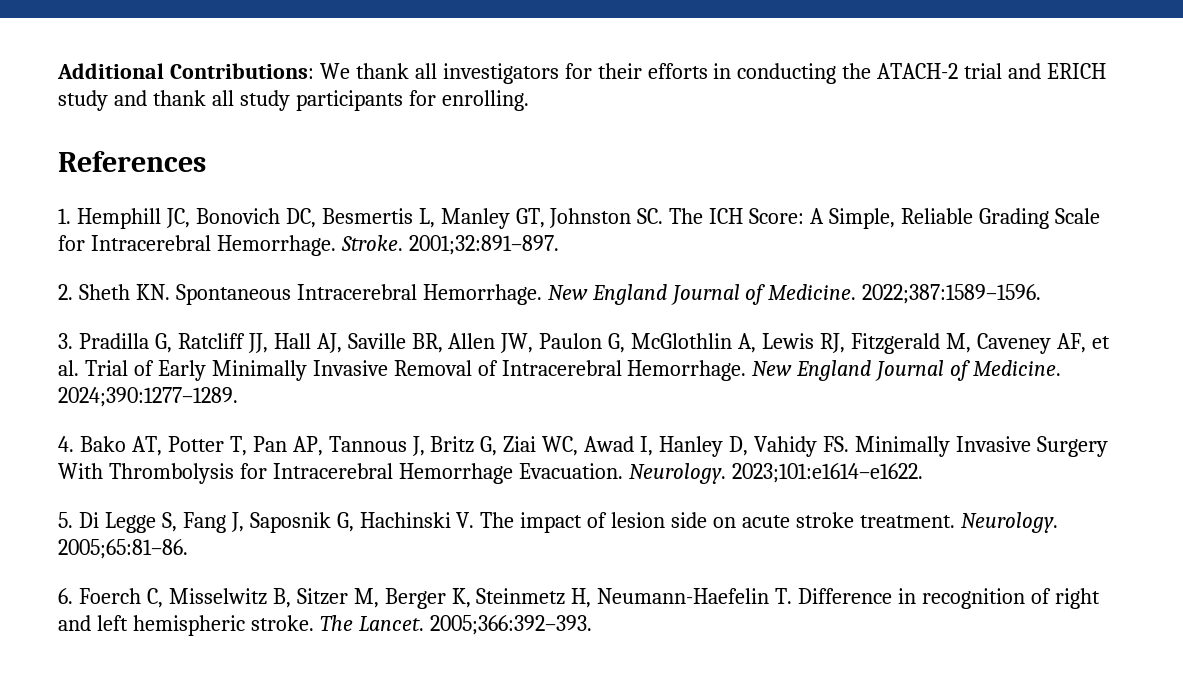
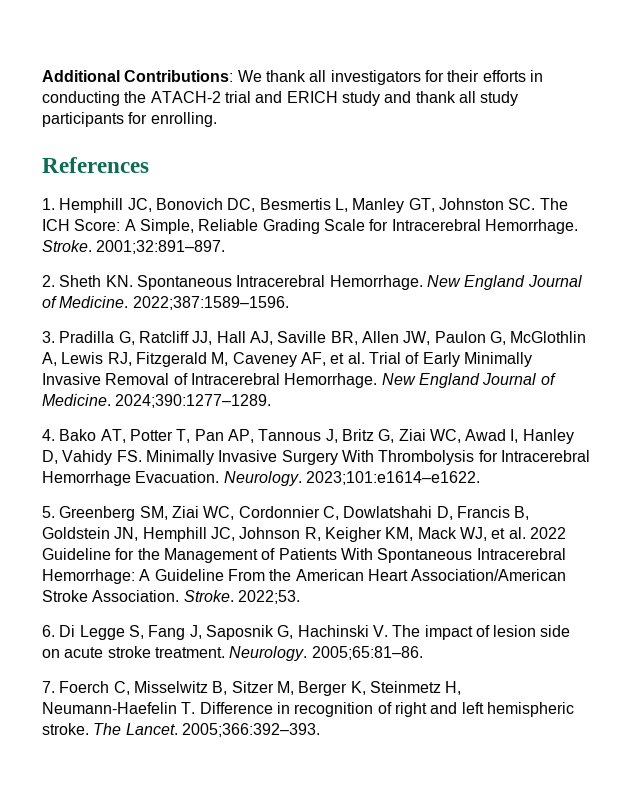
- 5. Di Legge S, Fang J, Saposnik G, Hachinski V. The impact of lesion side on acute stroke treatment.
+ 5. Greenberg SM, Ziai WC, Cordonnier C, Dowlatshahi D, Francis B, Goldstein JN, Hemphill JC, Johnson R, Keigher KM, Mack WJ, et al. 2022 Guideline for the Management of Patients With Spontaneous Intracerebral Hemorrhage: A Guideline From the American Heart Association/American Stroke Association. Stroke. 2022;53.
+ 6. Di Legge S, Fang J, Saposnik G, Hachinski V. The impact of lesion side on acute stroke treatment.
- 6. Foerch C, Misselwitz B, Sitzer M, Berger K, Steinmetz H, Neumann-Haefelin T. Difference in recognition of right and left hemispheric stroke.
+ 7. Foerch C, Misselwitz B, Sitzer M, Berger K, Steinmetz H, Neumann-Haefelin T. Difference in recognition of right and left hemispheric stroke.

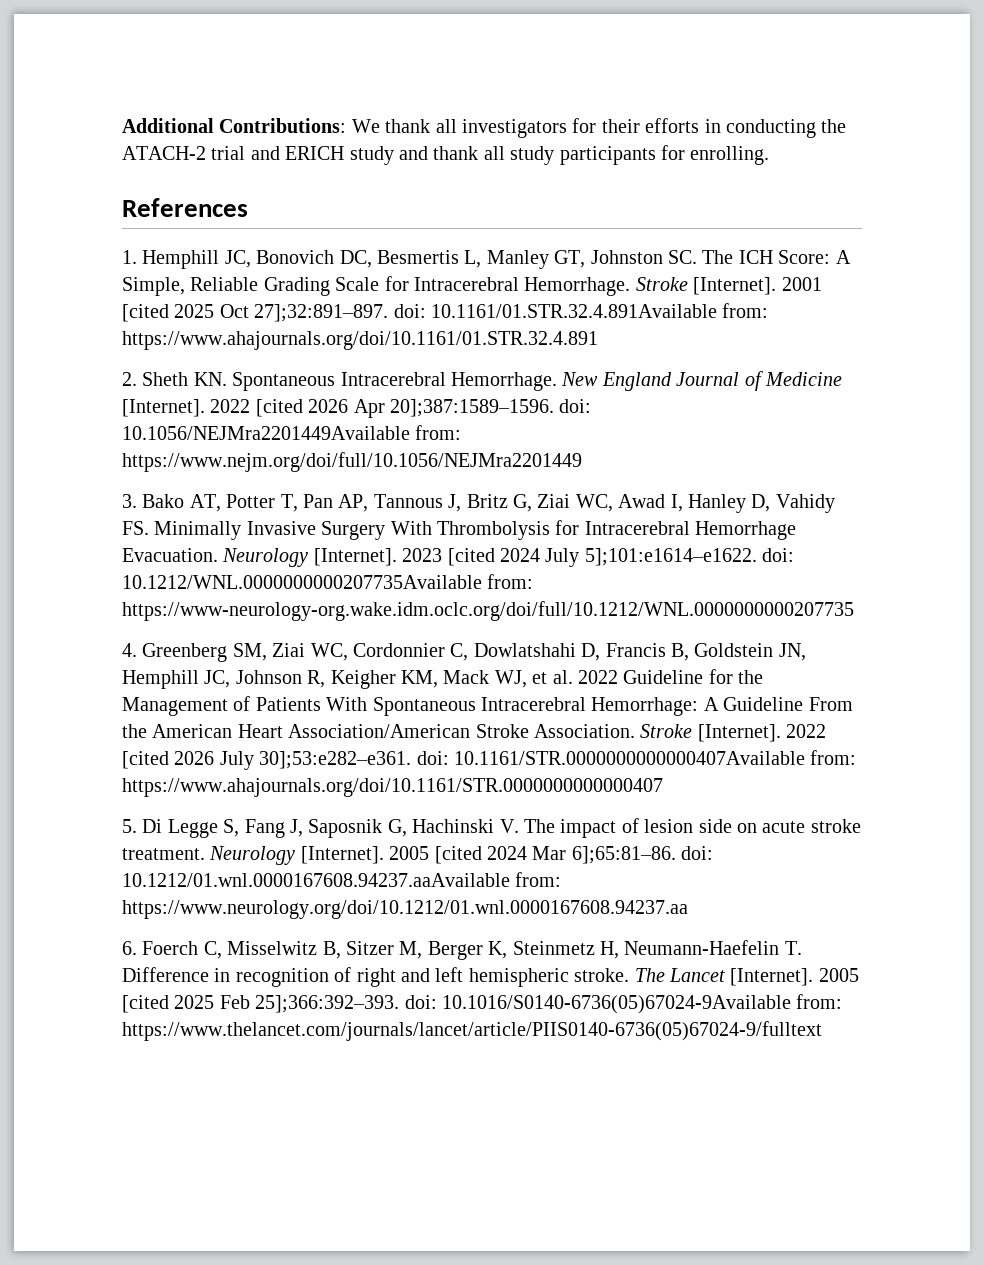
- Stroke. 2001;32:891–897.
+ Stroke [Internet]. 2001 [cited 2025 Oct 27];32:891–897. doi: 10.1161/01.STR.32.4.891Available from: https://www.ahajournals.org/doi/10.1161/01.STR.32.4.891
- New England Journal of Medicine. 2022;387:1589–1596.
- 3. Pradilla G, Ratcliff JJ, Hall AJ, Saville BR, Allen JW, Paulon G, McGlothlin A, Lewis RJ, Fitzgerald M, Caveney AF, et al. Trial of Early Minimally Invasive Removal of Intracerebral Hemorrhage. New England Journal of Medicine. 2024;390:1277–1289.
- 4. Bako AT, Potter T, Pan AP, Tannous J, Britz G, Ziai WC, Awad I, Hanley D, Vahidy FS. Minimally Invasive Surgery With Thrombolysis for Intracerebral Hemorrhage Evacuation.
+ New England Journal of Medicine [Internet]. 2022 [cited 2026 Apr 20];387:1589–1596. doi: 10.1056/NEJMra2201449Available from: https://www.nejm.org/doi/full/10.1056/NEJMra2201449
+ 3. Bako AT, Potter T, Pan AP, Tannous J, Britz G, Ziai WC, Awad I, Hanley D, Vahidy FS. Minimally Invasive Surgery With Thrombolysis for Intracerebral Hemorrhage Evacuation.
- Neurology. 2023;101:e1614–e1622.
- 5. Greenberg SM, Ziai WC, Cordonnier C, Dowlatshahi D, Francis B, Goldstein JN, Hemphill JC, Johnson R, Keigher KM, Mack WJ, et al. 2022 Guideline for the Management of Patients With Spontaneous Intracerebral Hemorrhage: A Guideline From the American Heart Association/American Stroke Association.
+ Neurology [Internet]. 2023 [cited 2024 July 5];101:e1614–e1622. doi: 10.1212/WNL.0000000000207735Available from: https://www-neurology-org.wake.idm.oclc.org/doi/full/10.1212/WNL.0000000000207735
+ 4. Greenberg SM, Ziai WC, Cordonnier C, Dowlatshahi D, Francis B, Goldstein JN, Hemphill JC, Johnson R, Keigher KM, Mack WJ, et al. 2022 Guideline for the Management of Patients With Spontaneous Intracerebral Hemorrhage: A Guideline From the American Heart Association/American Stroke Association.
- Stroke. 2022;53.
- 6. Di Legge S, Fang J, Saposnik G, Hachinski V. The impact of lesion side on acute stroke treatment.
+ Stroke [Internet]. 2022 [cited 2026 July 30];53:e282–e361. doi: 10.1161/STR.0000000000000407Available from: https://www.ahajournals.org/doi/10.1161/STR.0000000000000407
+ 5. Di Legge S, Fang J, Saposnik G, Hachinski V. The impact of lesion side on acute stroke treatment.
- Neurology. 2005;65:81–86.
- 7. Foerch C, Misselwitz B, Sitzer M, Berger K, Steinmetz H, Neumann-Haefelin T. Difference in recognition of right and left hemispheric stroke.
+ Neurology [Internet]. 2005 [cited 2024 Mar 6];65:81–86. doi: 10.1212/01.wnl.0000167608.94237.aaAvailable from: https://www.neurology.org/doi/10.1212/01.wnl.0000167608.94237.aa
+ 6. Foerch C, Misselwitz B, Sitzer M, Berger K, Steinmetz H, Neumann-Haefelin T. Difference in recognition of right and left hemispheric stroke.
- The Lancet. 2005;366:392–393.
+ The Lancet [Internet]. 2005 [cited 2025 Feb 25];366:392–393. doi: 10.1016/S0140-6736(05)67024-9Available from: https://www.thelancet.com/journals/lancet/article/PIIS0140-6736(05)67024-9/fulltext

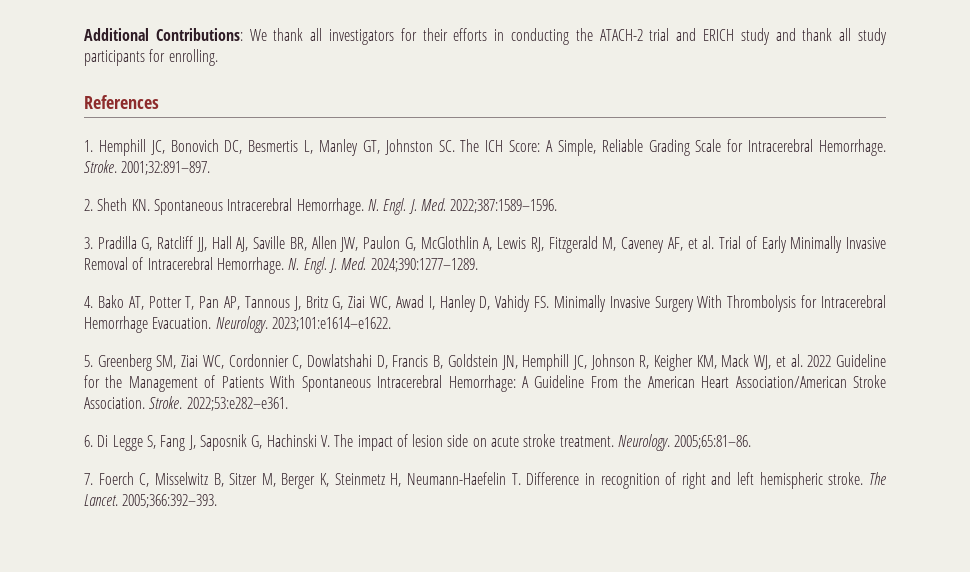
- Stroke [Internet]. 2001 [cited 2025 Oct 27];32:891–897. doi: 10.1161/01.STR.32.4.891Available from: https://www.ahajournals.org/doi/10.1161/01.STR.32.4.891
+ Stroke. 2001;32:891–897.
- New England Journal of Medicine [Internet]. 2022 [cited 2026 Apr 20];387:1589–1596. doi: 10.1056/NEJMra2201449Available from: https://www.nejm.org/doi/full/10.1056/NEJMra2201449
- 3. Bako AT, Potter T, Pan AP, Tannous J, Britz G, Ziai WC, Awad I, Hanley D, Vahidy FS. Minimally Invasive Surgery With Thrombolysis for Intracerebral Hemorrhage Evacuation.
+ N. Engl. J. Med. 2022;387:1589–1596.
+ 3. Pradilla G, Ratcliff JJ, Hall AJ, Saville BR, Allen JW, Paulon G, McGlothlin A, Lewis RJ, Fitzgerald M, Caveney AF, et al. Trial of Early Minimally Invasive Removal of Intracerebral Hemorrhage. N. Engl. J. Med. 2024;390:1277–1289.
+ 4. Bako AT, Potter T, Pan AP, Tannous J, Britz G, Ziai WC, Awad I, Hanley D, Vahidy FS. Minimally Invasive Surgery With Thrombolysis for Intracerebral Hemorrhage Evacuation.
- Neurology [Internet]. 2023 [cited 2024 July 5];101:e1614–e1622. doi: 10.1212/WNL.0000000000207735Available from: https://www-neurology-org.wake.idm.oclc.org/doi/full/10.1212/WNL.0000000000207735
- 4. Greenberg SM, Ziai WC, Cordonnier C, Dowlatshahi D, Francis B, Goldstein JN, Hemphill JC, Johnson R, Keigher KM, Mack WJ, et al. 2022 Guideline for the Management of Patients With Spontaneous Intracerebral Hemorrhage: A Guideline From the American Heart Association/American Stroke Association.
+ Neurology. 2023;101:e1614–e1622.
+ 5. Greenberg SM, Ziai WC, Cordonnier C, Dowlatshahi D, Francis B, Goldstein JN, Hemphill JC, Johnson R, Keigher KM, Mack WJ, et al. 2022 Guideline for the Management of Patients With Spontaneous Intracerebral Hemorrhage: A Guideline From the American Heart Association/American Stroke Association.
- Stroke [Internet]. 2022 [cited 2026 July 30];53:e282–e361. doi: 10.1161/STR.0000000000000407Available from: https://www.ahajournals.org/doi/10.1161/STR.0000000000000407
- 5. Di Legge S, Fang J, Saposnik G, Hachinski V. The impact of lesion side on acute stroke treatment.
+ Stroke. 2022;53:e282–e361.
+ 6. Di Legge S, Fang J, Saposnik G, Hachinski V. The impact of lesion side on acute stroke treatment.
- Neurology [Internet]. 2005 [cited 2024 Mar 6];65:81–86. doi: 10.1212/01.wnl.0000167608.94237.aaAvailable from: https://www.neurology.org/doi/10.1212/01.wnl.0000167608.94237.aa
- 6. Foerch C, Misselwitz B, Sitzer M, Berger K, Steinmetz H, Neumann-Haefelin T. Difference in recognition of right and left hemispheric stroke.
+ Neurology. 2005;65:81–86.
+ 7. Foerch C, Misselwitz B, Sitzer M, Berger K, Steinmetz H, Neumann-Haefelin T. Difference in recognition of right and left hemispheric stroke.
- The Lancet [Internet]. 2005 [cited 2025 Feb 25];366:392–393. doi: 10.1016/S0140-6736(05)67024-9Available from: https://www.thelancet.com/journals/lancet/article/PIIS0140-6736(05)67024-9/fulltext
+ The Lancet. 2005;366:392–393.

